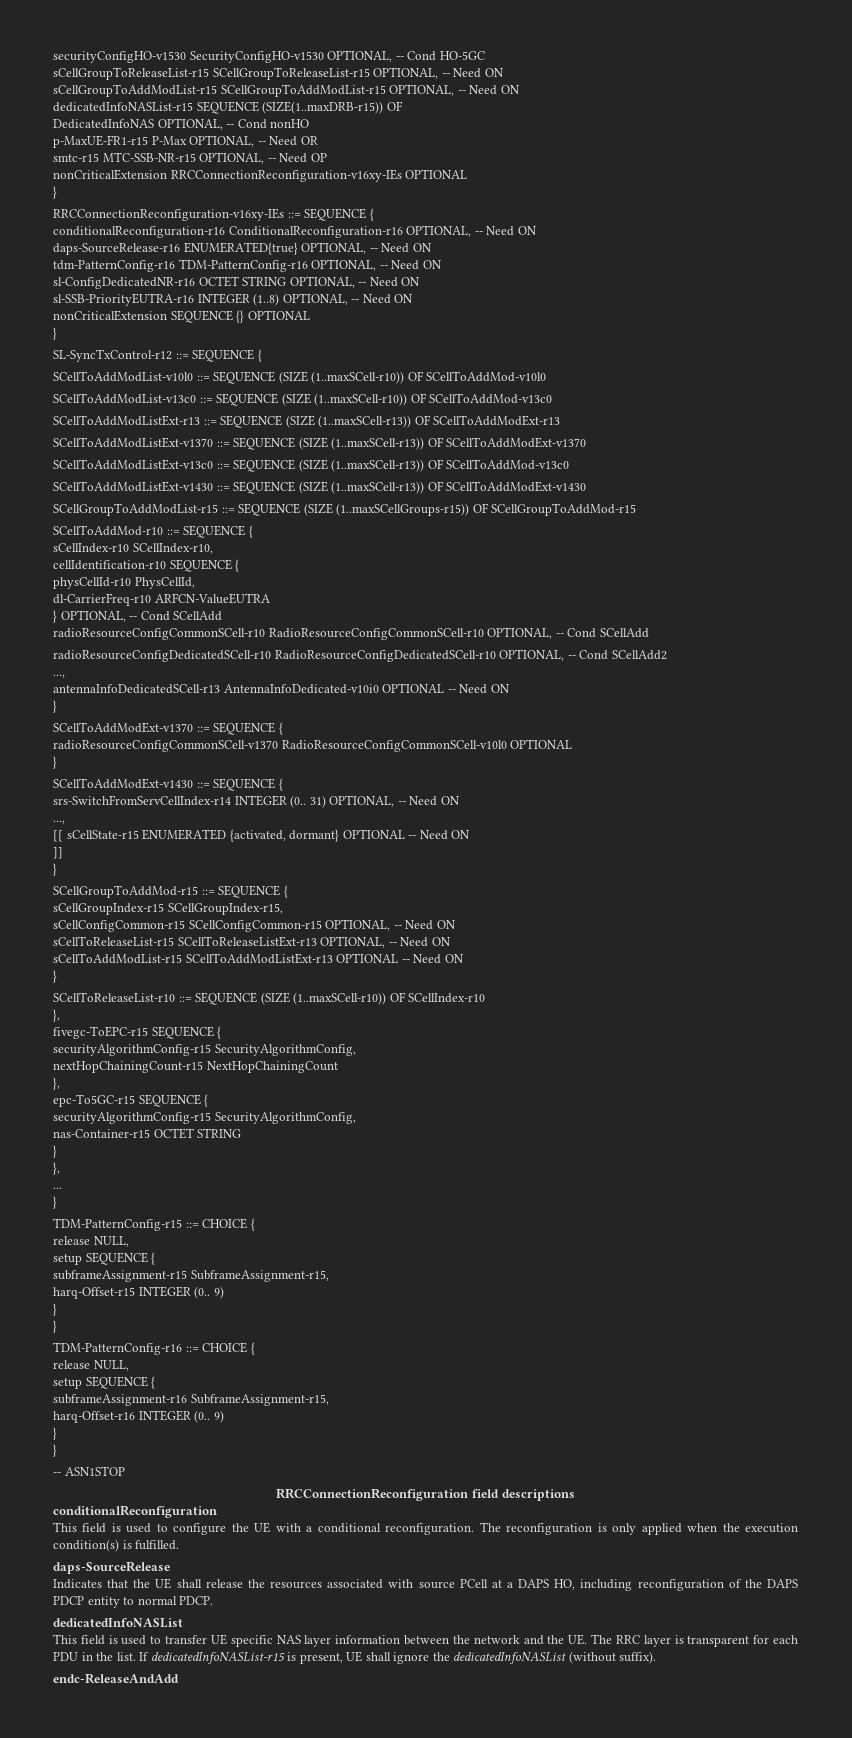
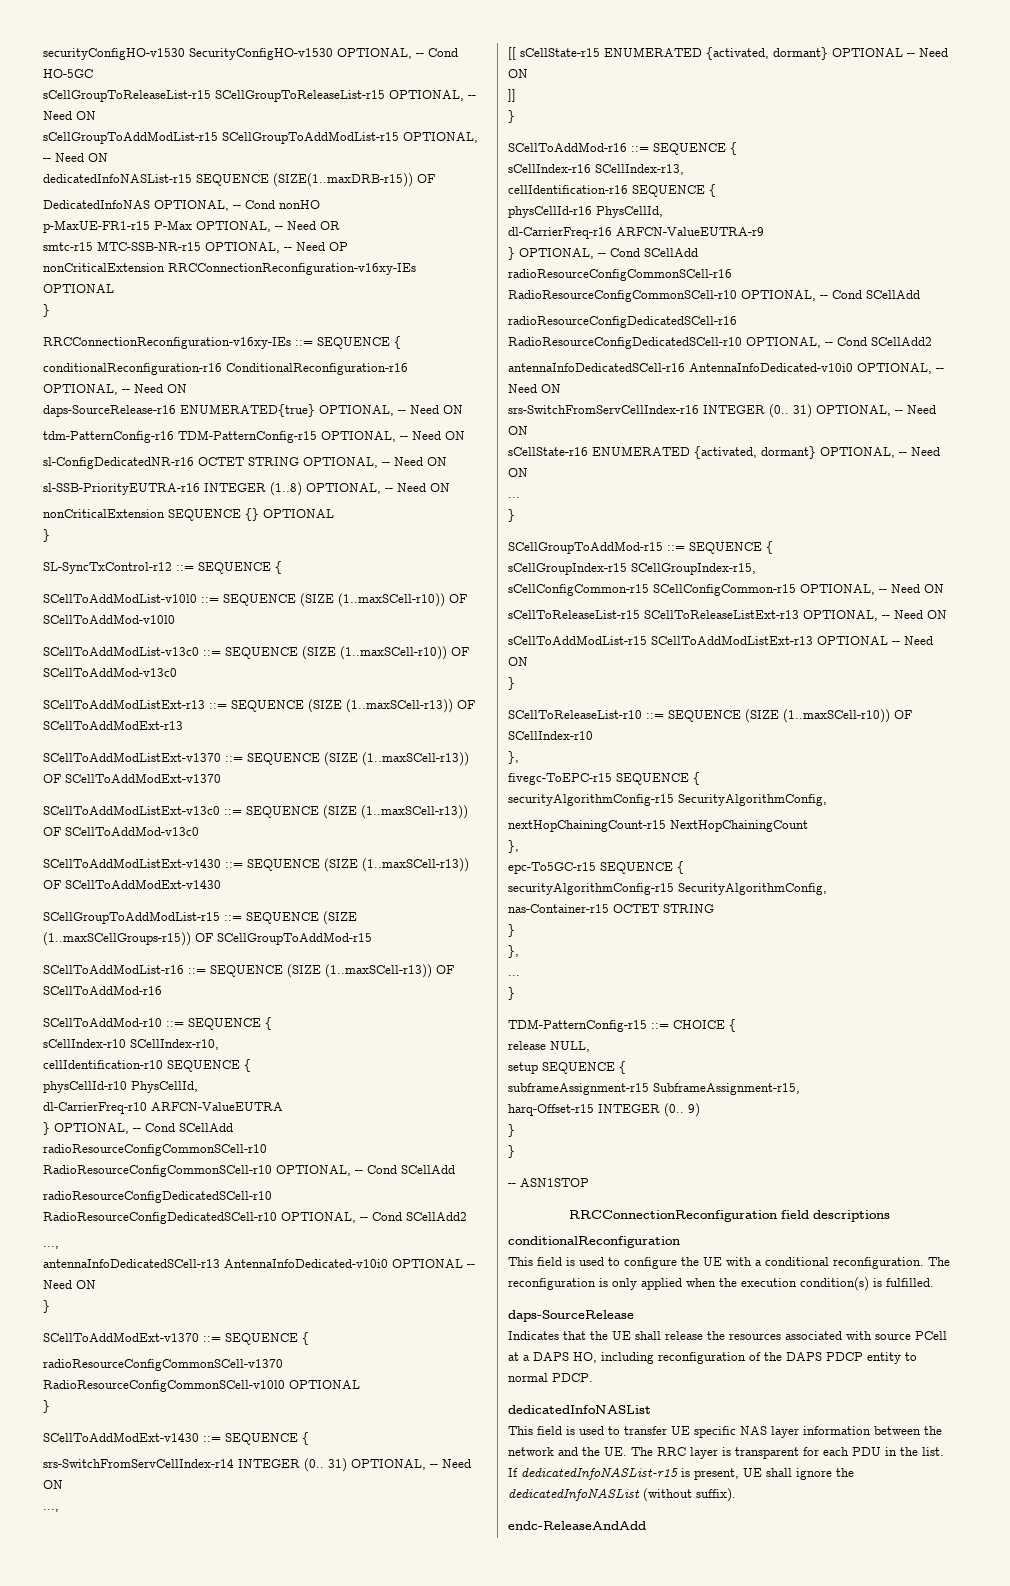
- tdm-PatternConfig-r16 TDM-PatternConfig-r16 OPTIONAL, -- Need ON
+ tdm-PatternConfig-r16 TDM-PatternConfig-r15 OPTIONAL, -- Need ON
+ SCellToAddModList-r16 ::= SEQUENCE (SIZE (1..maxSCell-r13)) OF SCellToAddMod-r16
+ SCellToAddMod-r16 ::= SEQUENCE {
+ sCellIndex-r16 SCellIndex-r13,
+ cellIdentification-r16 SEQUENCE {
+ physCellId-r16 PhysCellId,
+ dl-CarrierFreq-r16 ARFCN-ValueEUTRA-r9
+ } OPTIONAL, -- Cond SCellAdd
+ radioResourceConfigCommonSCell-r16 RadioResourceConfigCommonSCell-r10 OPTIONAL, -- Cond SCellAdd
+ radioResourceConfigDedicatedSCell-r16 RadioResourceConfigDedicatedSCell-r10 OPTIONAL, -- Cond SCellAdd2
+ antennaInfoDedicatedSCell-r16 AntennaInfoDedicated-v10i0 OPTIONAL, -- Need ON
+ srs-SwitchFromServCellIndex-r16 INTEGER (0.. 31) OPTIONAL, -- Need ON
+ sCellState-r16 ENUMERATED {activated, dormant} OPTIONAL, -- Need ON
+ ...
+ }
- TDM-PatternConfig-r16 ::= CHOICE {
- release NULL,
- setup SEQUENCE {
- subframeAssignment-r16 SubframeAssignment-r15,
- harq-Offset-r16 INTEGER (0.. 9)
- }
- }

